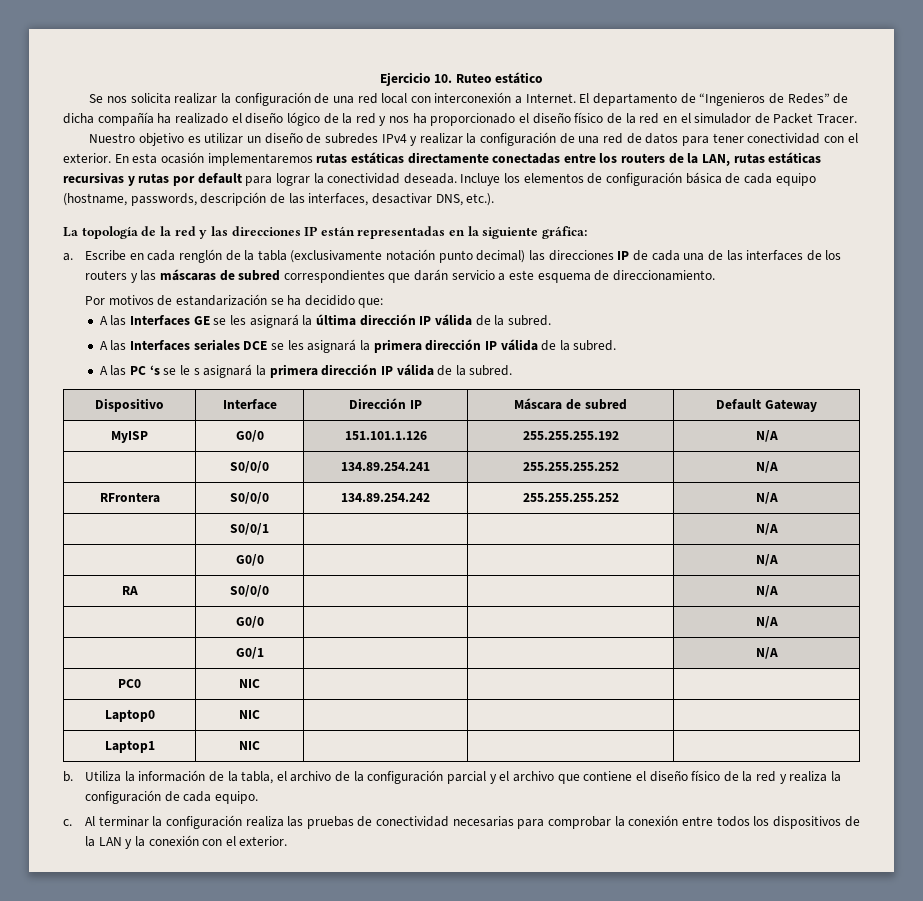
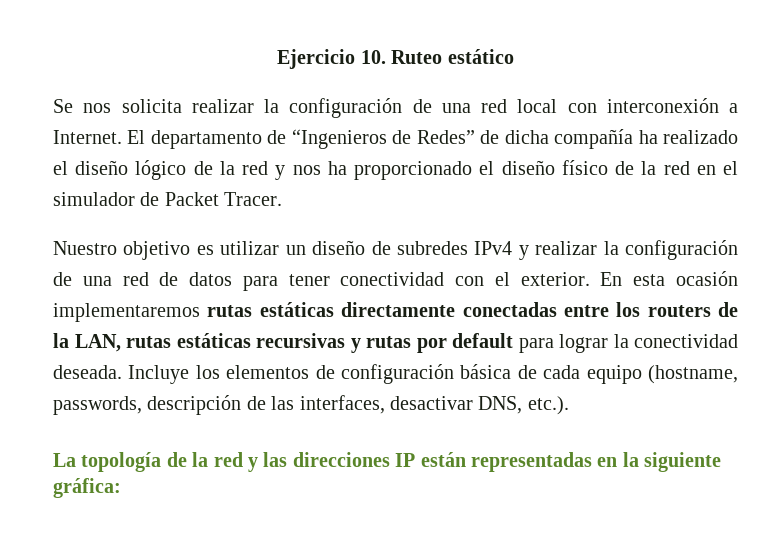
- a. Escribe en cada renglón de la tabla (exclusivamente notación punto decimal) las direcciones IP de cada una de las interfaces de los routers y las máscaras de subred correspondientes que darán servicio a este esquema de direccionamiento.
- Por motivos de estandarización se ha decidido que:
- A las Interfaces GE se les asignará la última dirección IP válida de la subred.
- A las Interfaces seriales DCE se les asignará la primera dirección IP válida de la subred.
- A las PC ‘s se le s asignará la primera dirección IP válida de la subred.
- Dispositivo | Interface | Dirección IP | Máscara de subred | Default Gateway
- MyISP | G0/0 | 151.101.1.126 | 255.255.255.192 | N/A
- | S0/0/0 | 134.89.254.241 | 255.255.255.252 | N/A
- RFrontera | S0/0/0 | 134.89.254.242 | 255.255.255.252 | N/A
- | S0/0/1 | | | N/A
- | G0/0 | | | N/A
- RA | S0/0/0 | | | N/A
- | G0/0 | | | N/A
- | G0/1 | | | N/A
- PC0 | NIC | | |
- Laptop0 | NIC | | |
- Laptop1 | NIC | | |
- b. Utiliza la información de la tabla, el archivo de la configuración parcial y el archivo que contiene el diseño físico de la red y realiza la configuración de cada equipo.
- c. Al terminar la configuración realiza las pruebas de conectividad necesarias para comprobar la conexión entre todos los dispositivos de la LAN y la conexión con el exterior.

